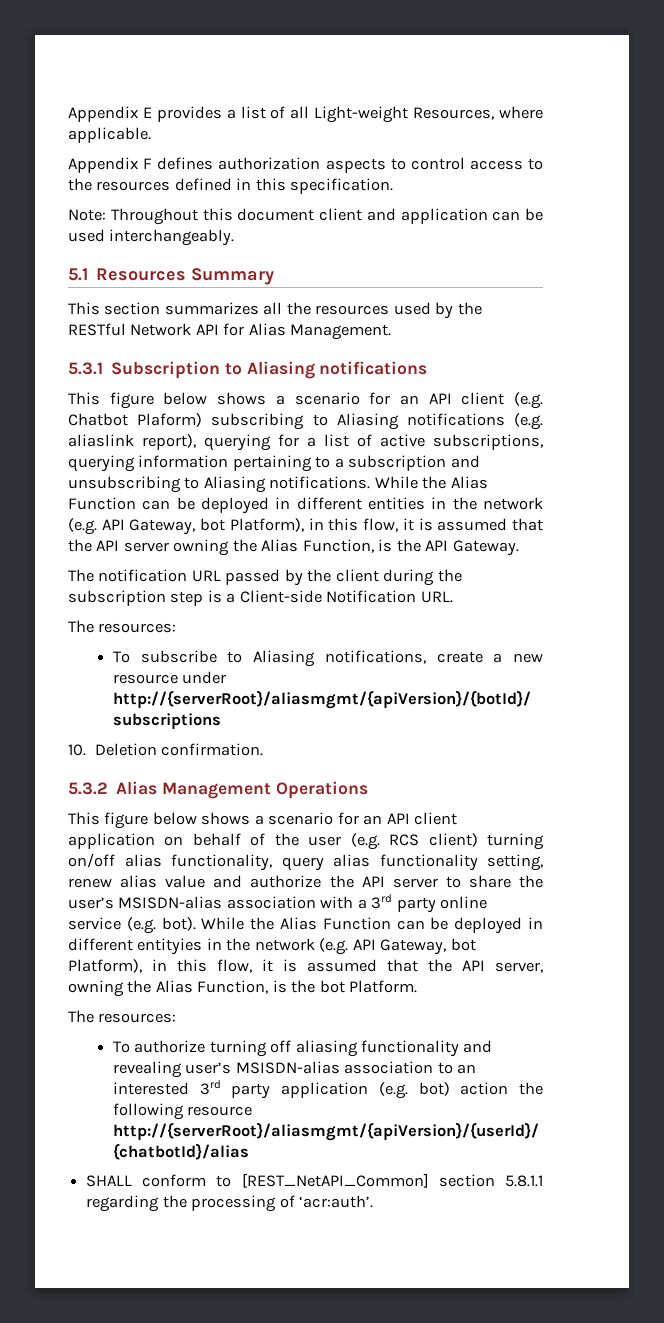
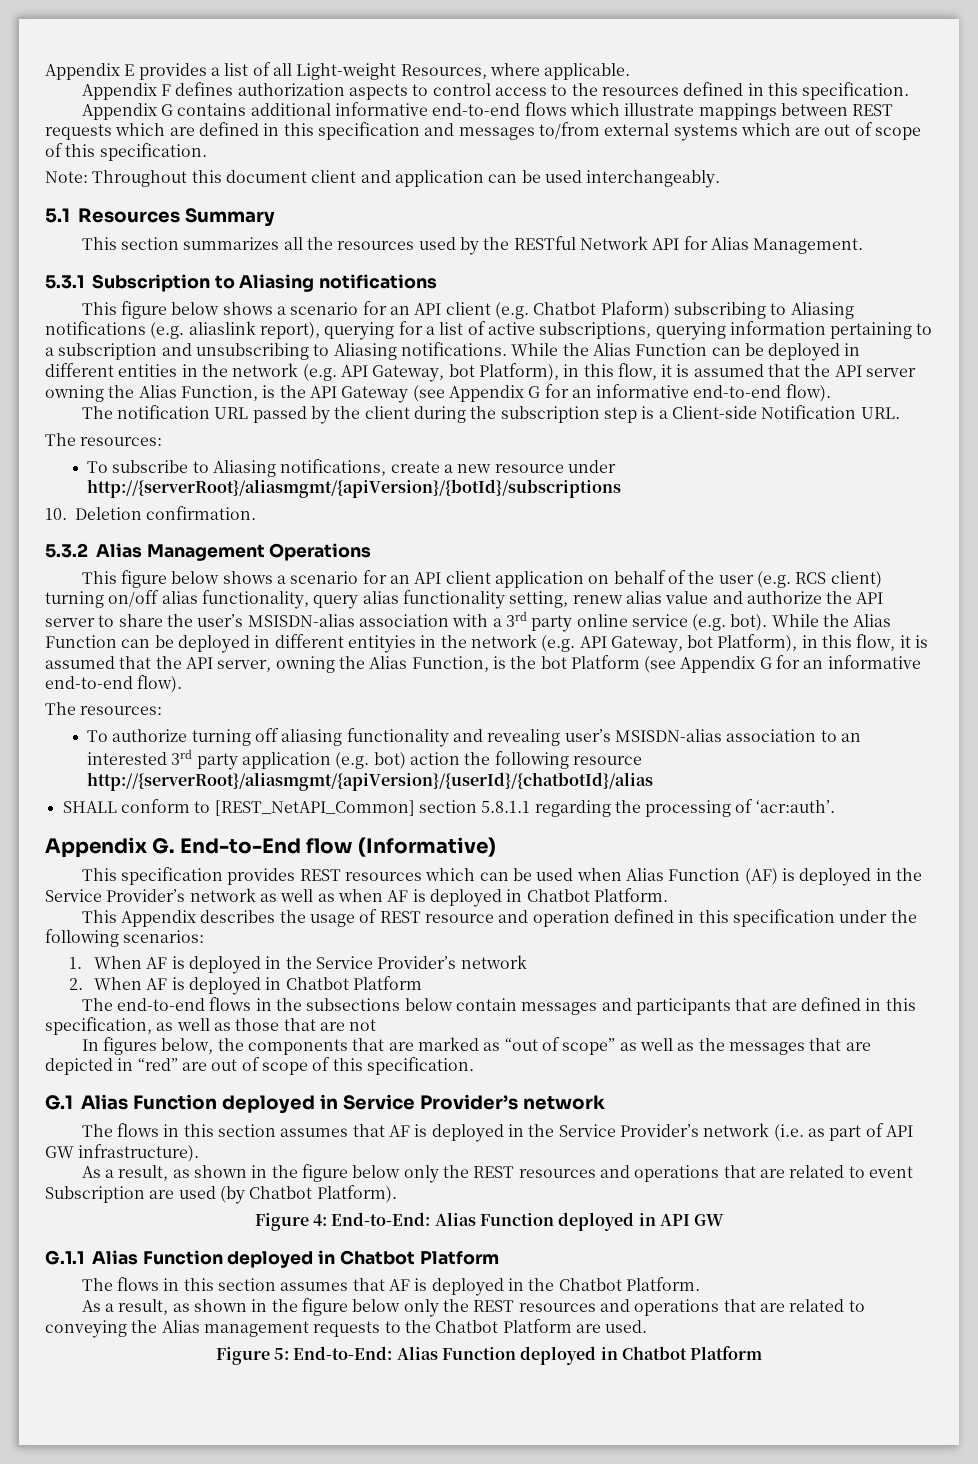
+ Appendix G contains additional informative end-to-end flows which illustrate mappings between REST requests which are defined in this specification and messages to/from external systems which are out of scope of this specification.
- While the Alias Function can be deployed in different entities in the network (e.g. API Gateway, bot Platform), in this flow, it is assumed that the API server owning the Alias Function, is the API Gateway.
+ While the Alias Function can be deployed in different entities in the network (e.g. API Gateway, bot Platform), in this flow, it is assumed that the API server owning the Alias Function, is the API Gateway (see Appendix G for an informative end-to-end flow).
- While the Alias Function can be deployed in different entityies in the network (e.g. API Gateway, bot Platform), in this flow, it is assumed that the API server, owning the Alias Function, is the bot Platform.
+ While the Alias Function can be deployed in different entityies in the network (e.g. API Gateway, bot Platform), in this flow, it is assumed that the API server, owning the Alias Function, is the bot Platform (see Appendix G for an informative end-to-end flow).
+ Appendix G. End-to-End flow (Informative)
+ This specification provides REST resources which can be used when Alias Function (AF) is deployed in the Service Provider’s network as well as when AF is deployed in Chatbot Platform.
+ This Appendix describes the usage of REST resource and operation defined in this specification under the following scenarios:
+ 1. When AF is deployed in the Service Provider’s network
+ 2. When AF is deployed in Chatbot Platform
+ The end-to-end flows in the subsections below contain messages and participants that are defined in this specification, as well as those that are not
+ In figures below, the components that are marked as “out of scope” as well as the messages that are depicted in “red” are out of scope of this specification.
+ G.1 Alias Function deployed in Service Provider’s network
+ The flows in this section assumes that AF is deployed in the Service Provider’s network (i.e. as part of API GW infrastructure).
+ As a result, as shown in the figure below only the REST resources and operations that are related to event Subscription are used (by Chatbot Platform).
+ Figure 4: End-to-End: Alias Function deployed in API GW
+ G.1.1 Alias Function deployed in Chatbot Platform
+ The flows in this section assumes that AF is deployed in the Chatbot Platform.
+ As a result, as shown in the figure below only the REST resources and operations that are related to conveying the Alias management requests to the Chatbot Platform are used.
+ Figure 5: End-to-End: Alias Function deployed in Chatbot Platform

